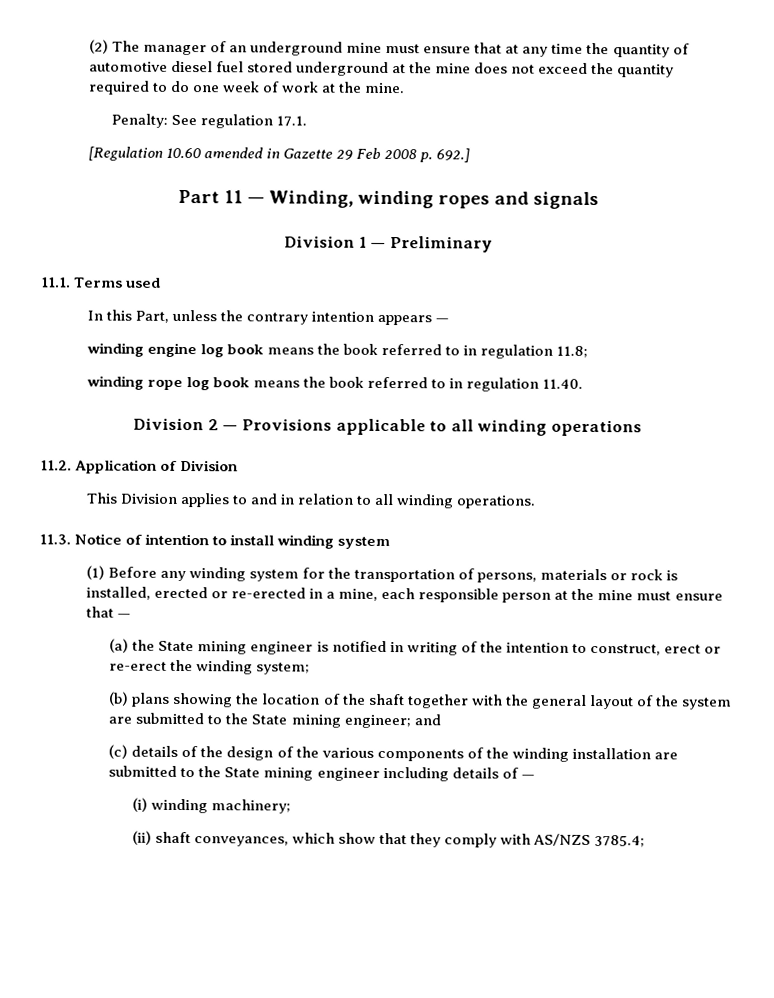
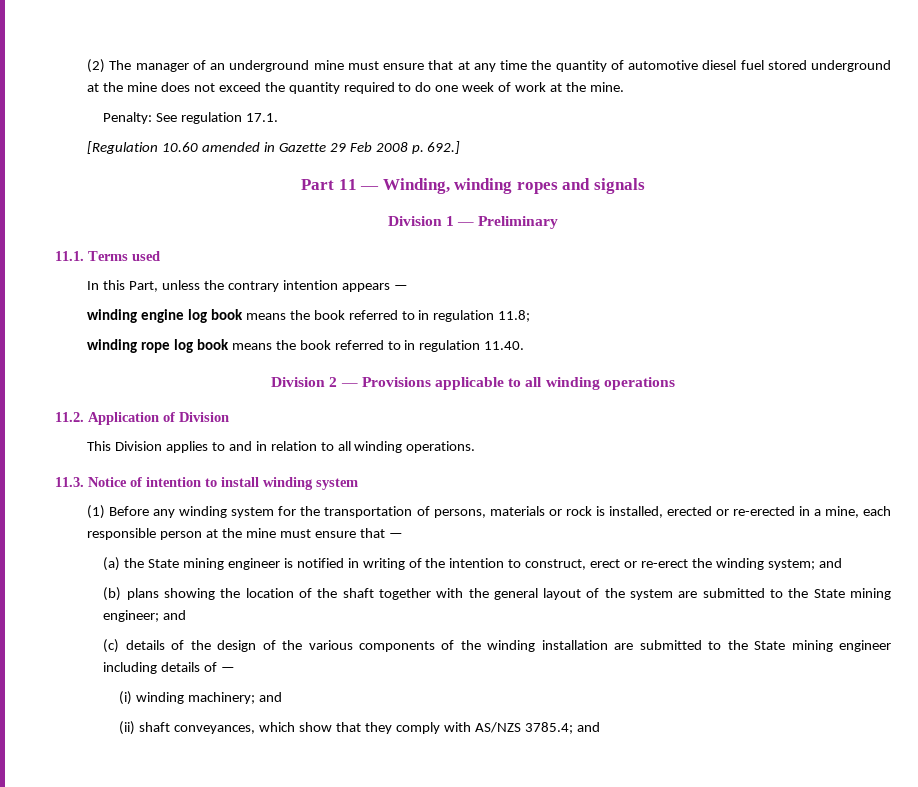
- (a) the State mining engineer is notified in writing of the intention to construct, erect or re-erect the winding system;
+ (a) the State mining engineer is notified in writing of the intention to construct, erect or re-erect the winding system; and
- (i) winding machinery;
+ (i) winding machinery; and
- (ii) shaft conveyances, which show that they comply with AS/NZS 3785.4;
+ (ii) shaft conveyances, which show that they comply with AS/NZS 3785.4; and

